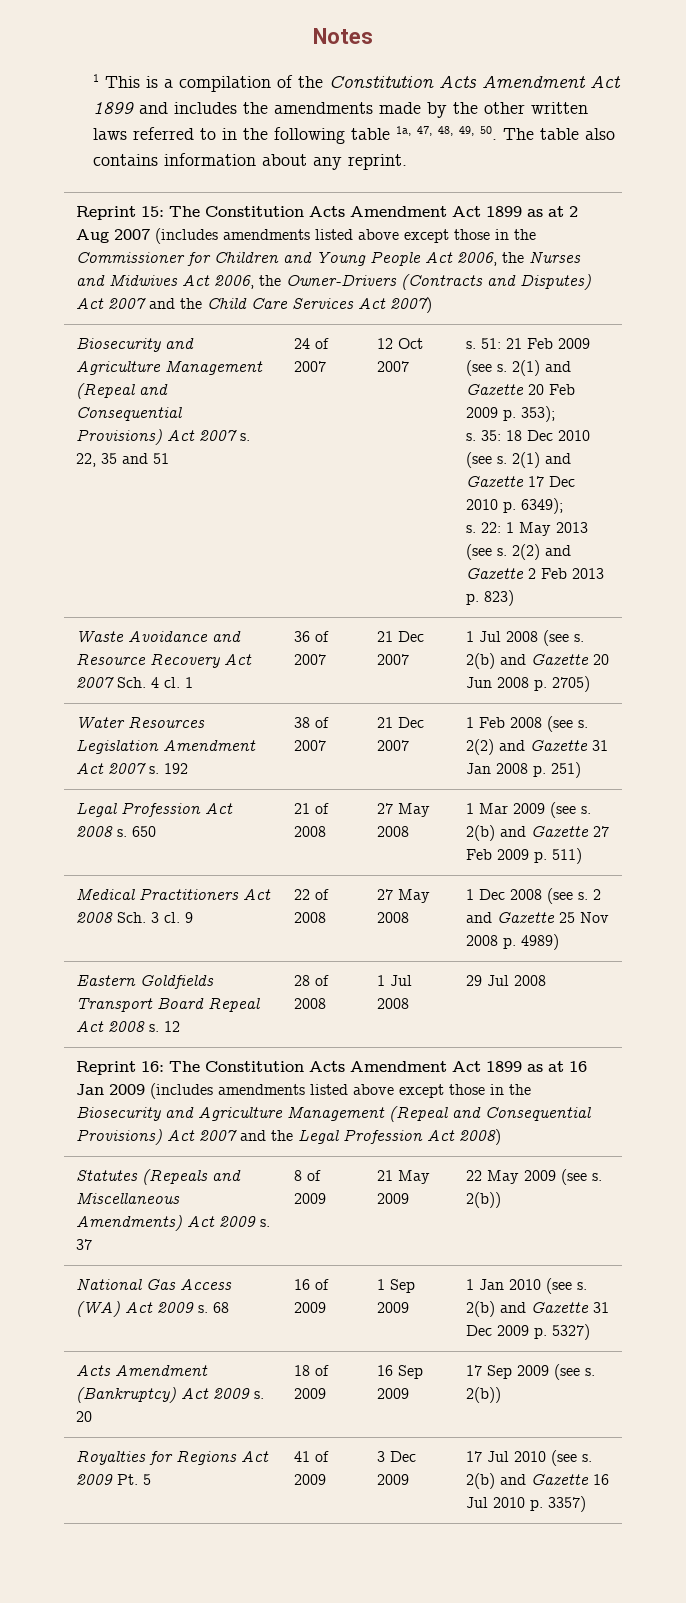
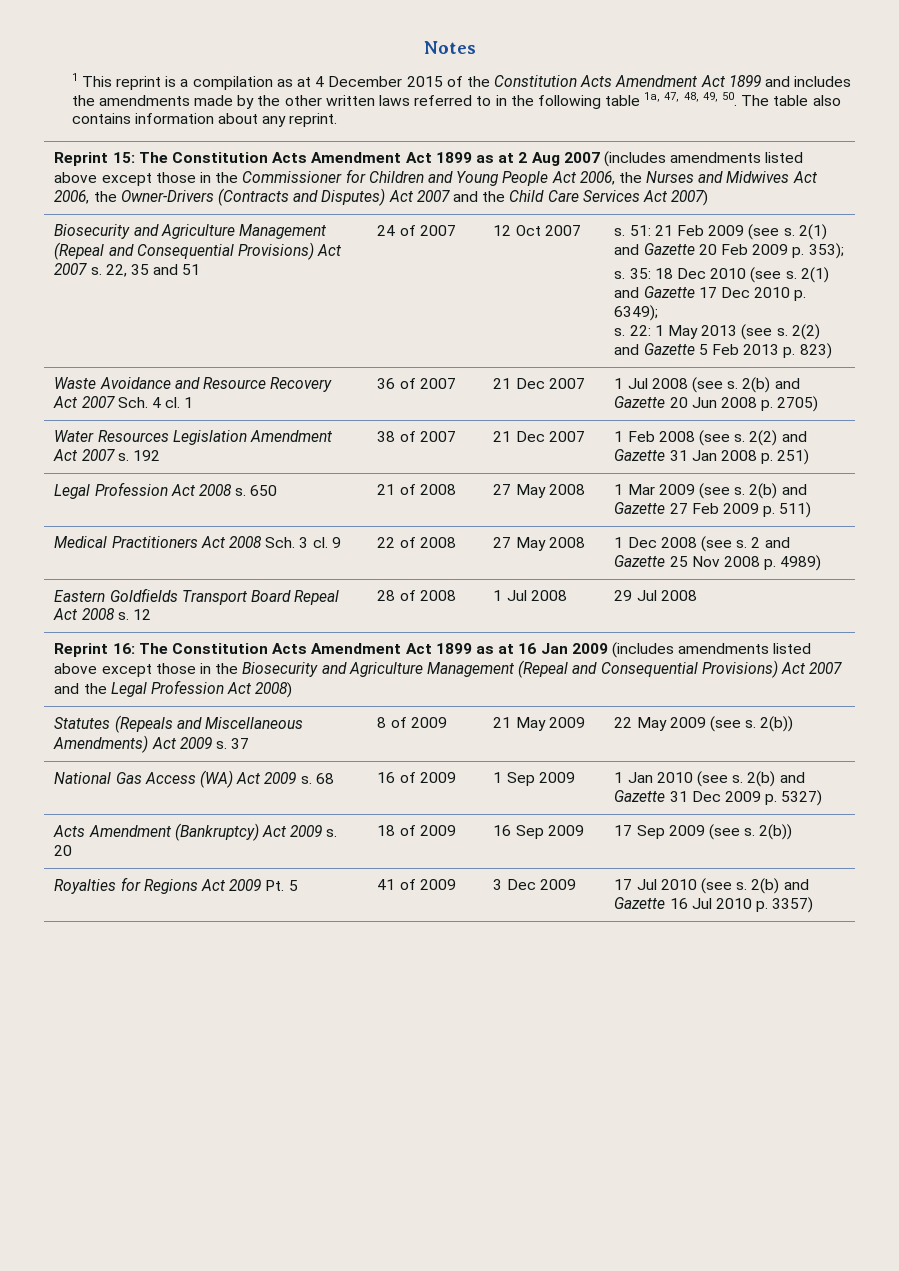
- 1 This is a compilation of the Constitution Acts Amendment Act 1899 and includes the amendments made by the other written laws referred to in the following table 1a, 47, 48, 49, 50. The table also contains information about any reprint.
+ 1 This reprint is a compilation as at 4 December 2015 of the Constitution Acts Amendment Act 1899 and includes the amendments made by the other written laws referred to in the following table 1a, 47, 48, 49, 50. The table also contains information about any reprint.
- 2(2) and Gazette 2 Feb 2013 p. 823)
+ 2(2) and Gazette 5 Feb 2013 p. 823)

